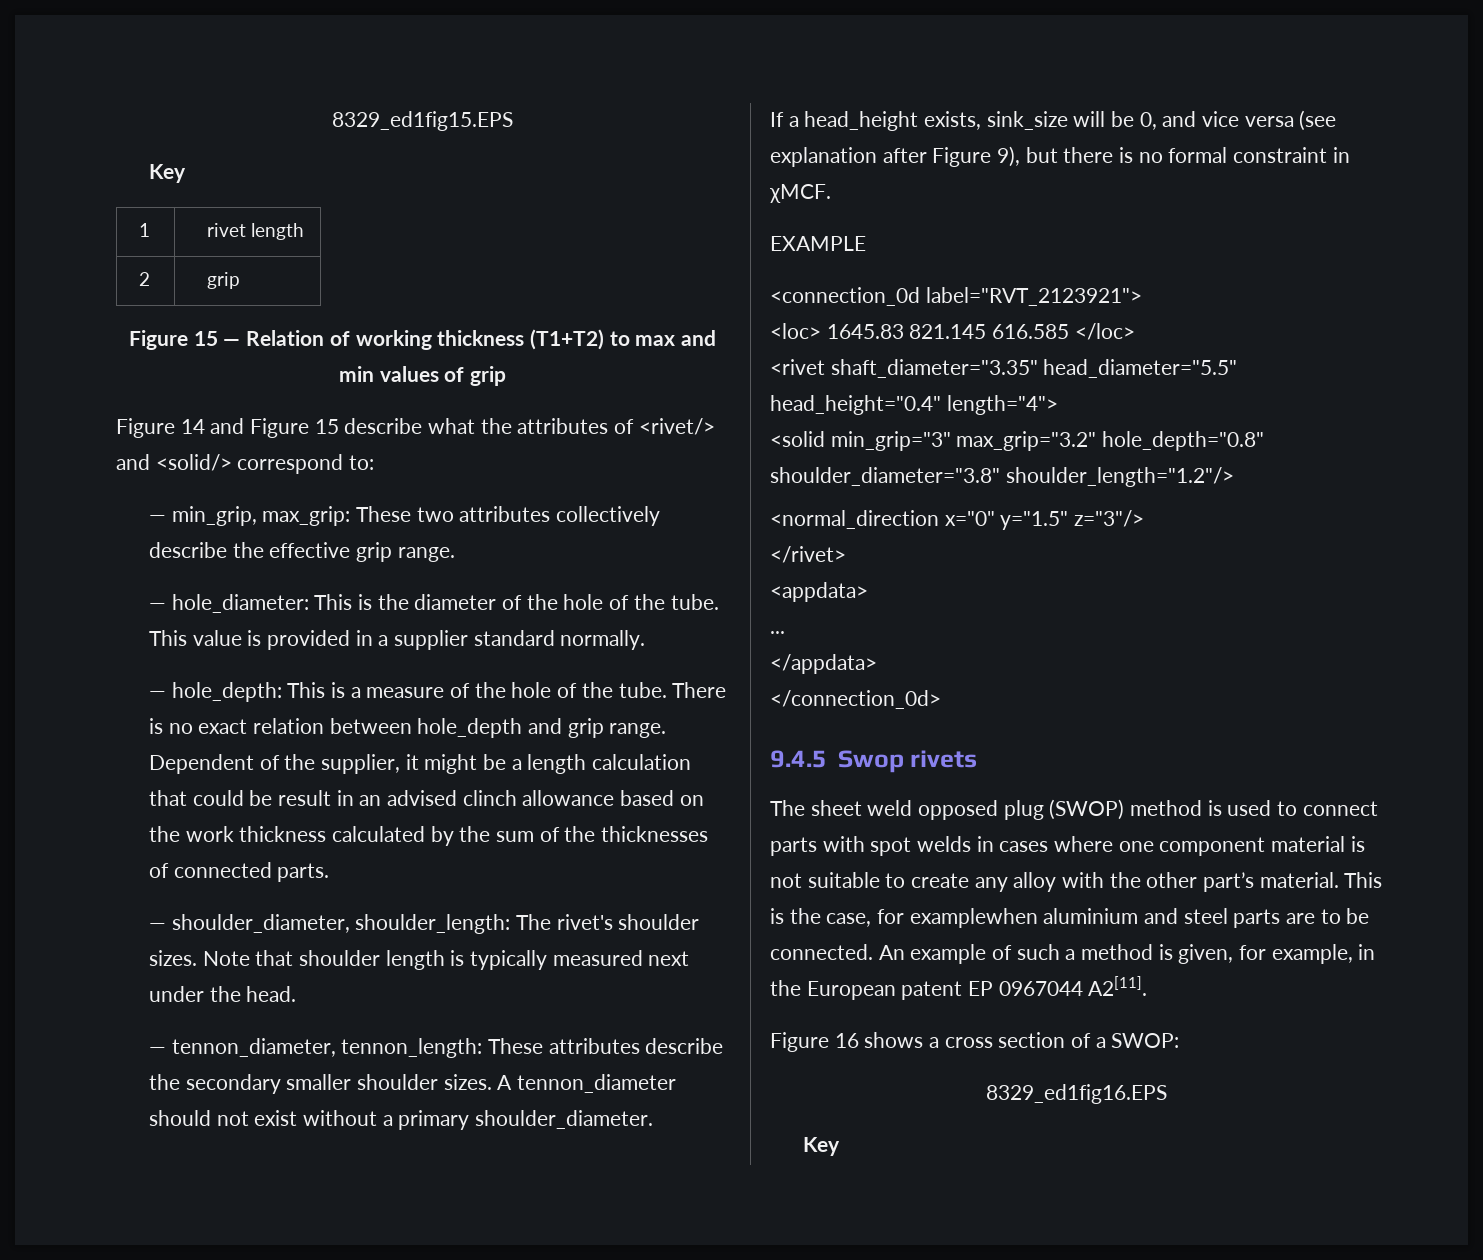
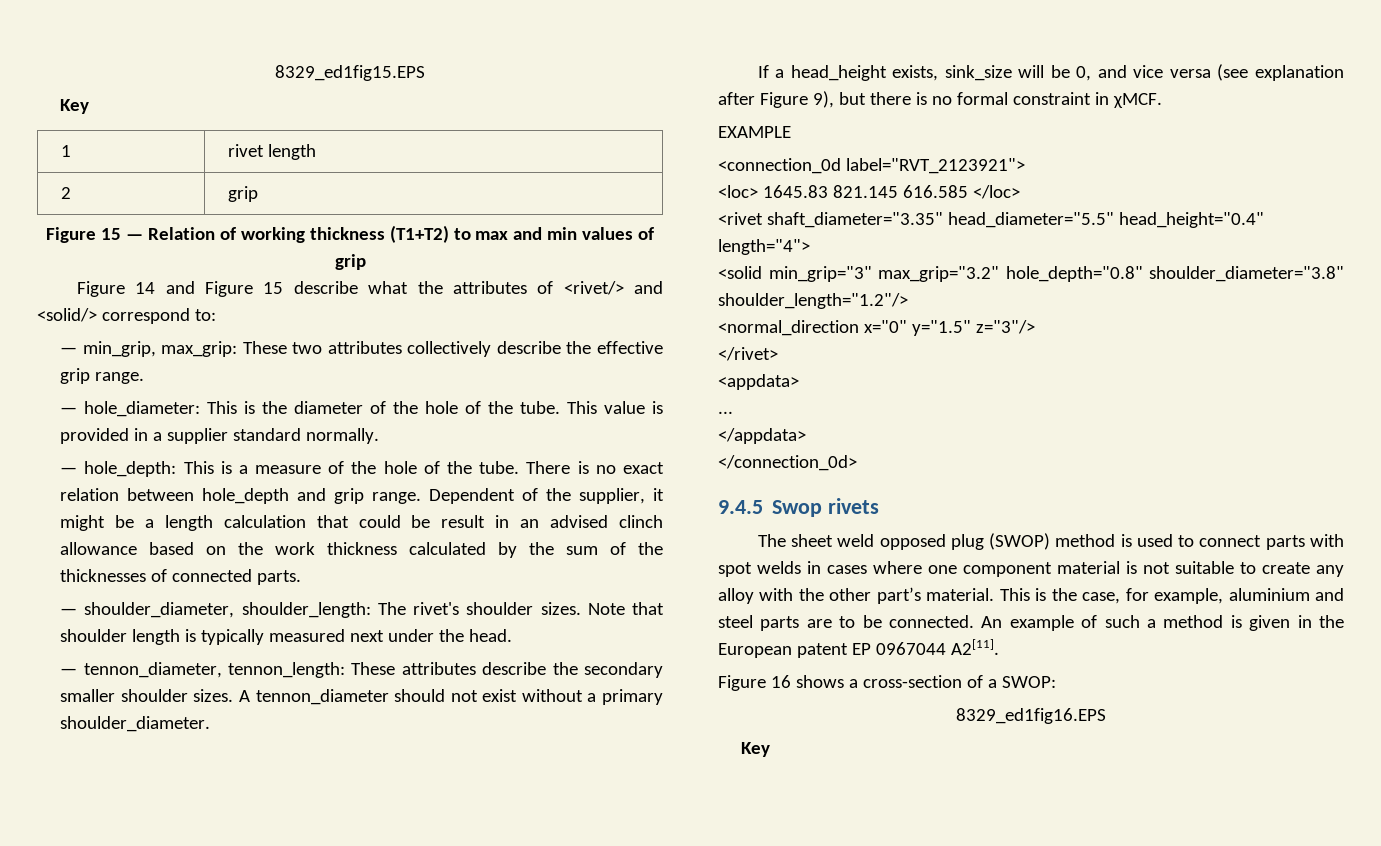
- This is the case, for examplewhen aluminium and steel parts are to be connected.
+ This is the case, for example, aluminium and steel parts are to be connected.
- An example of such a method is given, for example, in the European patent EP 0967044 A2[11].
+ An example of such a method is given in the European patent EP 0967044 A2[11].
- Figure 16 shows a cross section of a SWOP:
+ Figure 16 shows a cross-section of a SWOP:

